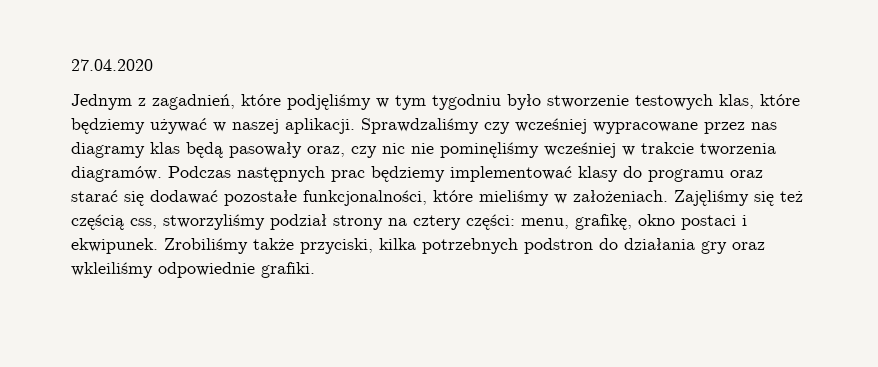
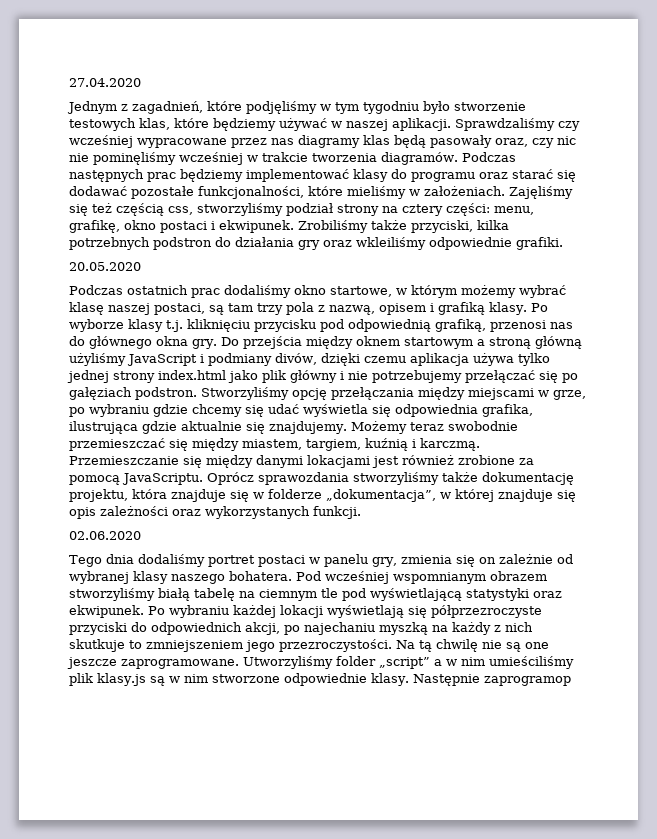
+ 20.05.2020
+ Podczas ostatnich prac dodaliśmy okno startowe, w którym możemy wybrać klasę naszej postaci, są tam trzy pola z nazwą, opisem i grafiką klasy. Po wyborze klasy t.j. kliknięciu przycisku pod odpowiednią grafiką, przenosi nas do głównego okna gry. Do przejścia między oknem startowym a stroną główną użyliśmy JavaScript i podmiany divów, dzięki czemu aplikacja używa tylko jednej strony index.html jako plik główny i nie potrzebujemy przełączać się po gałęziach podstron. Stworzyliśmy opcję przełączania między miejscami w grze, po wybraniu gdzie chcemy się udać wyświetla się odpowiednia grafika, ilustrująca gdzie aktualnie się znajdujemy. Możemy teraz swobodnie przemieszczać się między miastem, targiem, kuźnią i karczmą. Przemieszczanie się między danymi lokacjami jest również zrobione za pomocą JavaScriptu. Oprócz sprawozdania stworzyliśmy także dokumentację projektu, która znajduje się w folderze „dokumentacja”, w której znajduje się opis zależności oraz wykorzystanych funkcji.
+ 02.06.2020
+ Tego dnia dodaliśmy portret postaci w panelu gry, zmienia się on zależnie od wybranej klasy naszego bohatera. Pod wcześniej wspomnianym obrazem stworzyliśmy białą tabelę na ciemnym tle pod wyświetlającą statystyki oraz ekwipunek. Po wybraniu każdej lokacji wyświetlają się półprzezroczyste przyciski do odpowiednich akcji, po najechaniu myszką na każdy z nich skutkuje to zmniejszeniem jego przezroczystości. Na tą chwilę nie są one jeszcze zaprogramowane. Utworzyliśmy folder „script” a w nim umieściliśmy plik klasy.js są w nim stworzone odpowiednie klasy. Następnie zaprogramop

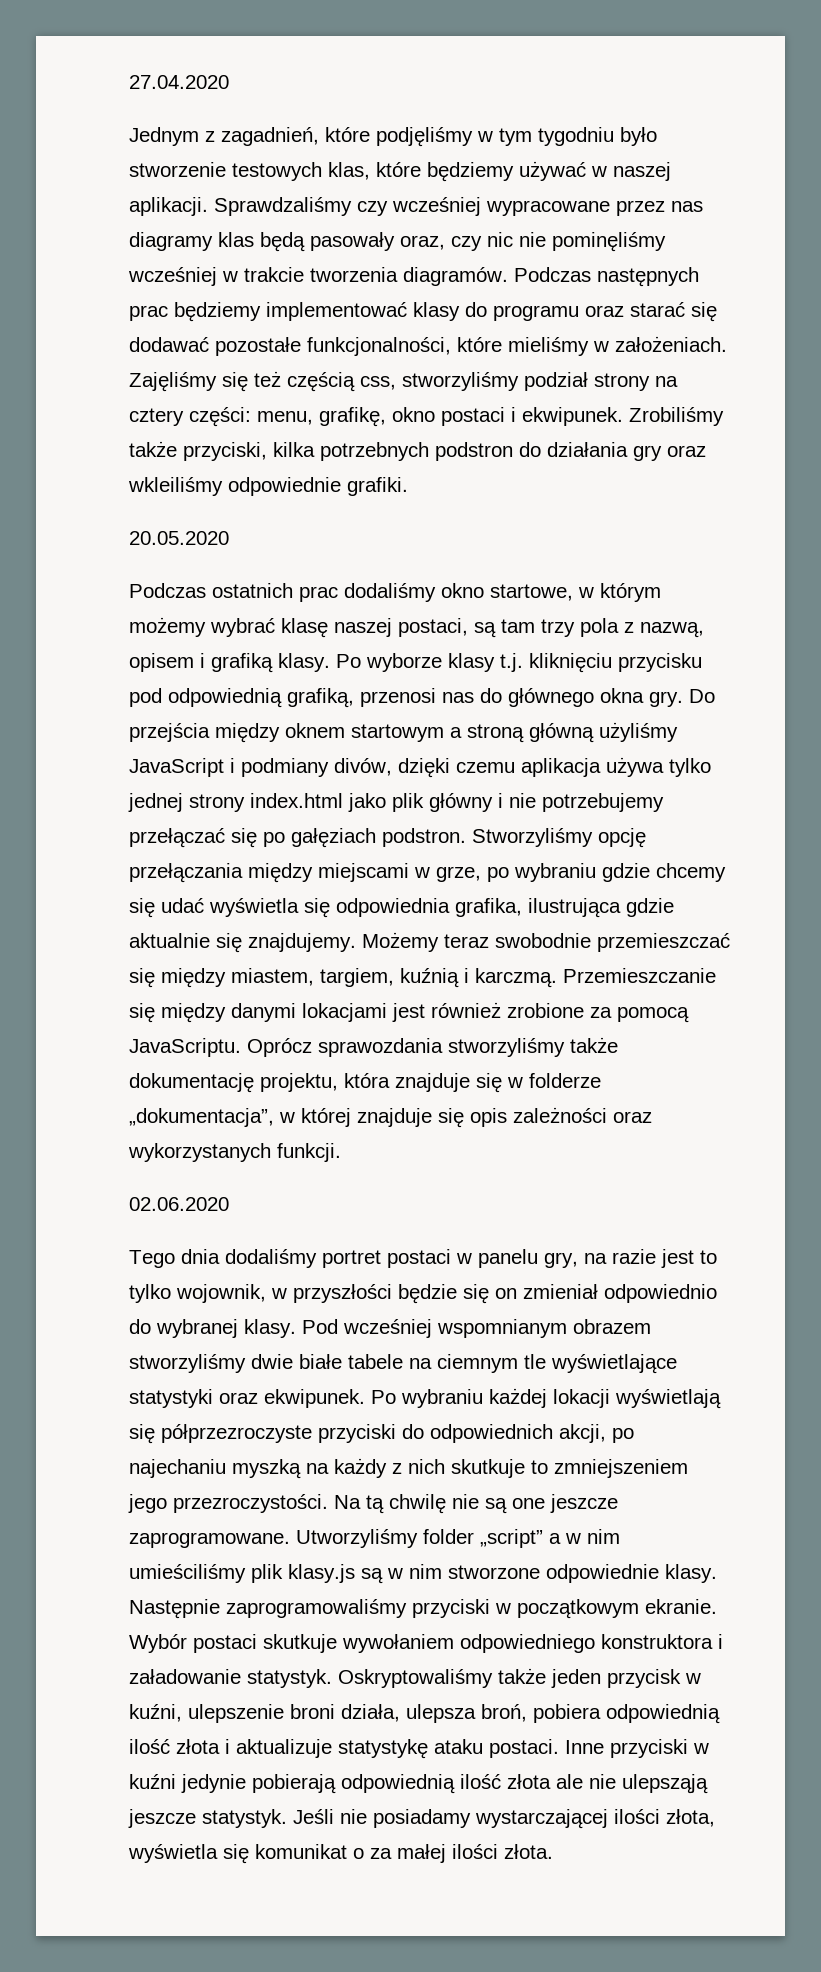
- Tego dnia dodaliśmy portret postaci w panelu gry, zmienia się on zależnie od wybranej klasy naszego bohatera.
+ Tego dnia dodaliśmy portret postaci w panelu gry, na razie jest to tylko wojownik, w przyszłości będzie się on zmieniał odpowiednio do wybranej klasy.
- Pod wcześniej wspomnianym obrazem stworzyliśmy białą tabelę na ciemnym tle pod wyświetlającą statystyki oraz ekwipunek.
+ Pod wcześniej wspomnianym obrazem stworzyliśmy dwie białe tabele na ciemnym tle wyświetlające statystyki oraz ekwipunek.
- Następnie zaprogramop
+ Następnie zaprogramowaliśmy przyciski w początkowym ekranie. Wybór postaci skutkuje wywołaniem odpowiedniego konstruktora i załadowanie statystyk. Oskryptowaliśmy także jeden przycisk w kuźni, ulepszenie broni działa, ulepsza broń, pobiera odpowiednią ilość złota i aktualizuje statystykę ataku postaci. Inne przyciski w kuźni jedynie pobierają odpowiednią ilość złota ale nie ulepsząją jeszcze statystyk. Jeśli nie posiadamy wystarczającej ilości złota, wyświetla się komunikat o za małej ilości złota.

